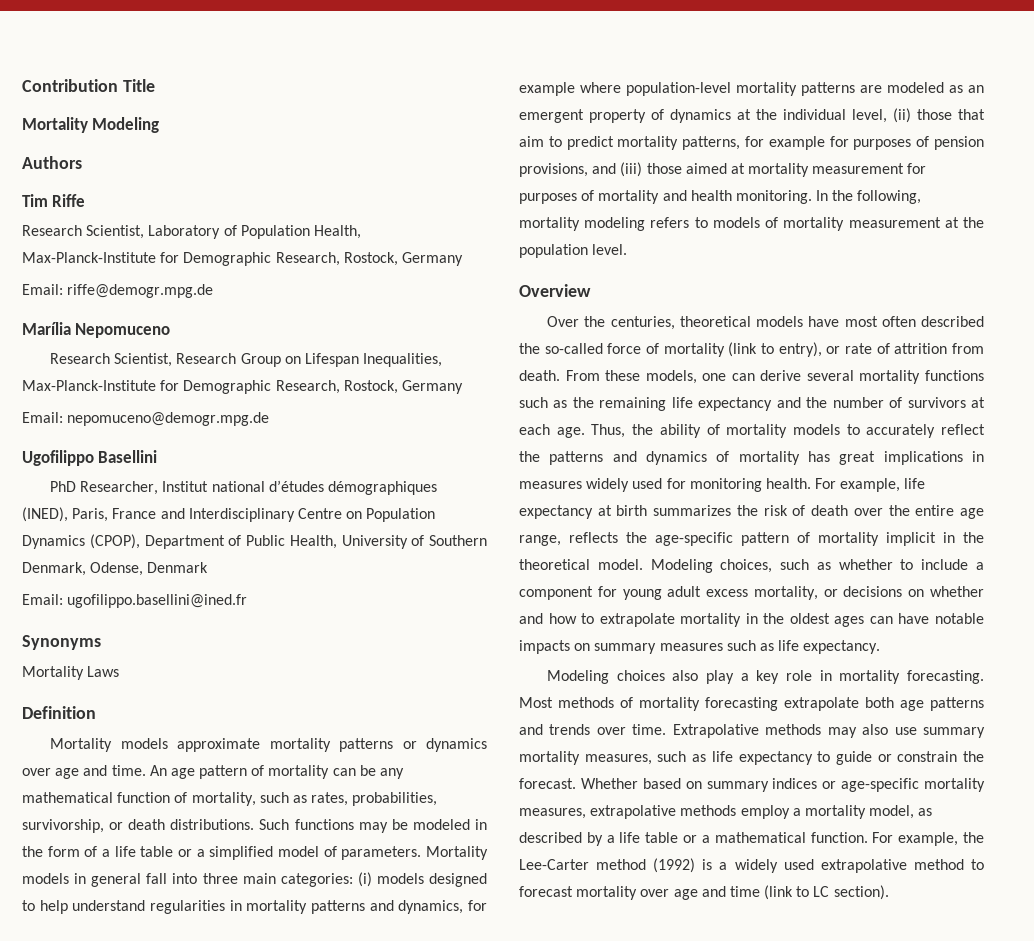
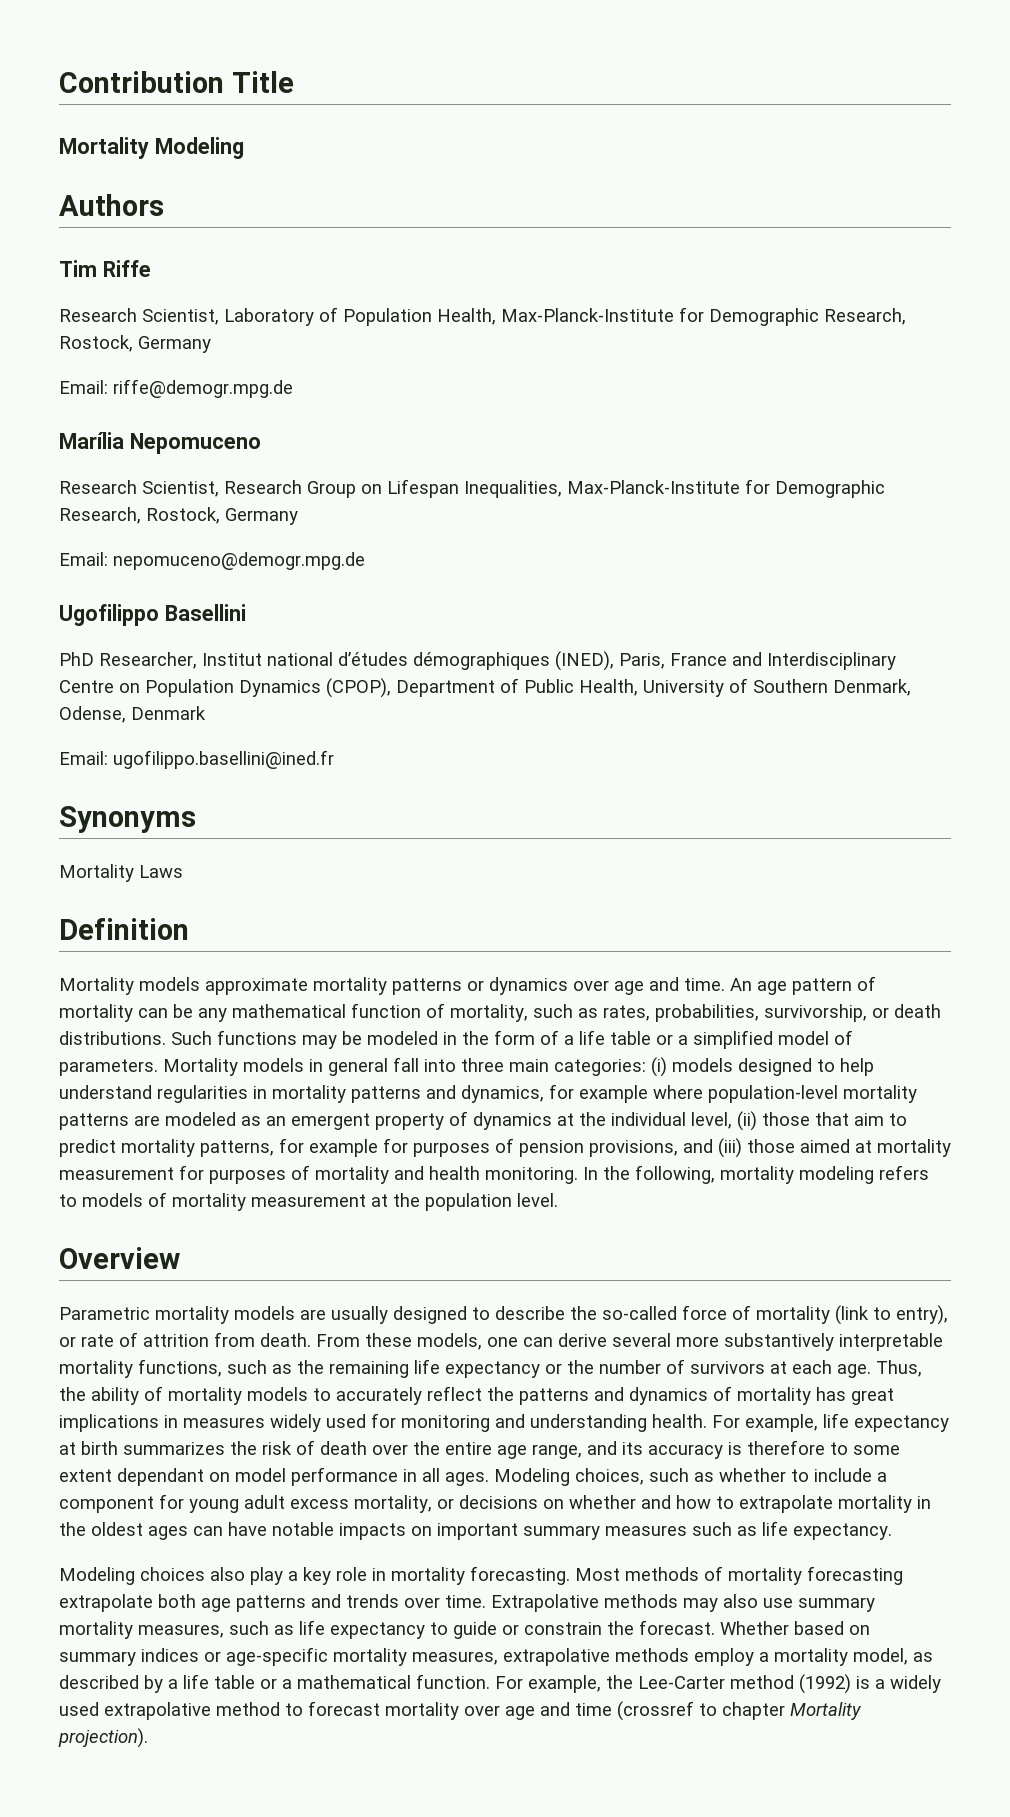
- Over the centuries, theoretical models have most often described the so-called force of mortality (link to entry), or rate of attrition from death.
+ Parametric mortality models are usually designed to describe the so-called force of mortality (link to entry), or rate of attrition from death.
- From these models, one can derive several mortality functions such as the remaining life expectancy and the number of survivors at each age.
+ From these models, one can derive several more substantively interpretable mortality functions, such as the remaining life expectancy or the number of survivors at each age.
- Thus, the ability of mortality models to accurately reflect the patterns and dynamics of mortality has great implications in measures widely used for monitoring health.
+ Thus, the ability of mortality models to accurately reflect the patterns and dynamics of mortality has great implications in measures widely used for monitoring and understanding health.
- For example, life expectancy at birth summarizes the risk of death over the entire age range, reflects the age-specific pattern of mortality implicit in the theoretical model.
+ For example, life expectancy at birth summarizes the risk of death over the entire age range, and its accuracy is therefore to some extent dependant on model performance in all ages.
- Modeling choices, such as whether to include a component for young adult excess mortality, or decisions on whether and how to extrapolate mortality in the oldest ages can have notable impacts on summary measures such as life expectancy.
+ Modeling choices, such as whether to include a component for young adult excess mortality, or decisions on whether and how to extrapolate mortality in the oldest ages can have notable impacts on important summary measures such as life expectancy.
- For example, the Lee-Carter method (1992) is a widely used extrapolative method to forecast mortality over age and time (link to LC section).
+ For example, the Lee-Carter method (1992) is a widely used extrapolative method to forecast mortality over age and time (crossref to chapter Mortality projection).

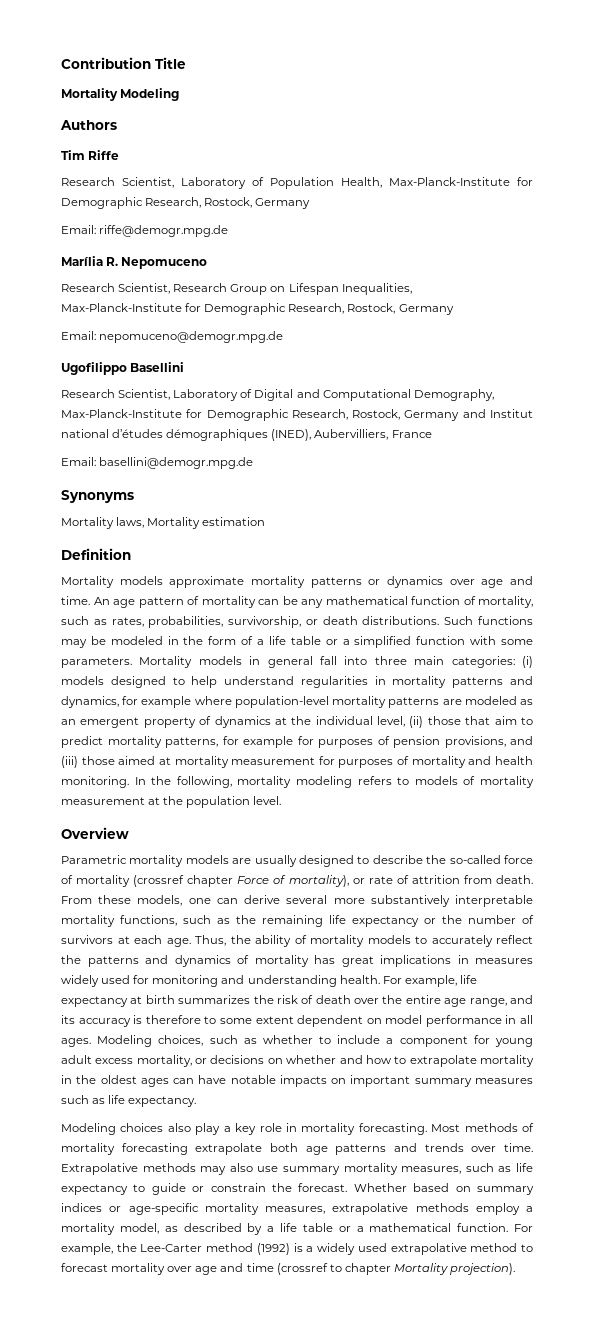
- Marília Nepomuceno
+ Marília R. Nepomuceno
- PhD Researcher, Institut national d’études démographiques (INED), Paris, France and Interdisciplinary Centre on Population Dynamics (CPOP), Department of Public Health, University of Southern Denmark, Odense, Denmark
- Email: ugofilippo.basellini@ined.fr
+ Research Scientist, Laboratory of Digital and Computational Demography, Max-Planck-Institute for Demographic Research, Rostock, Germany and Institut national d’études démographiques (INED), Aubervilliers, France
+ Email: basellini@demogr.mpg.de
- Mortality Laws
+ Mortality laws, Mortality estimation
- Such functions may be modeled in the form of a life table or a simplified model of parameters.
+ Such functions may be modeled in the form of a life table or a simplified function with some parameters.
- Parametric mortality models are usually designed to describe the so-called force of mortality (link to entry), or rate of attrition from death.
+ Parametric mortality models are usually designed to describe the so-called force of mortality (crossref chapter Force of mortality), or rate of attrition from death.
- For example, life expectancy at birth summarizes the risk of death over the entire age range, and its accuracy is therefore to some extent dependant on model performance in all ages.
+ For example, life expectancy at birth summarizes the risk of death over the entire age range, and its accuracy is therefore to some extent dependent on model performance in all ages.

